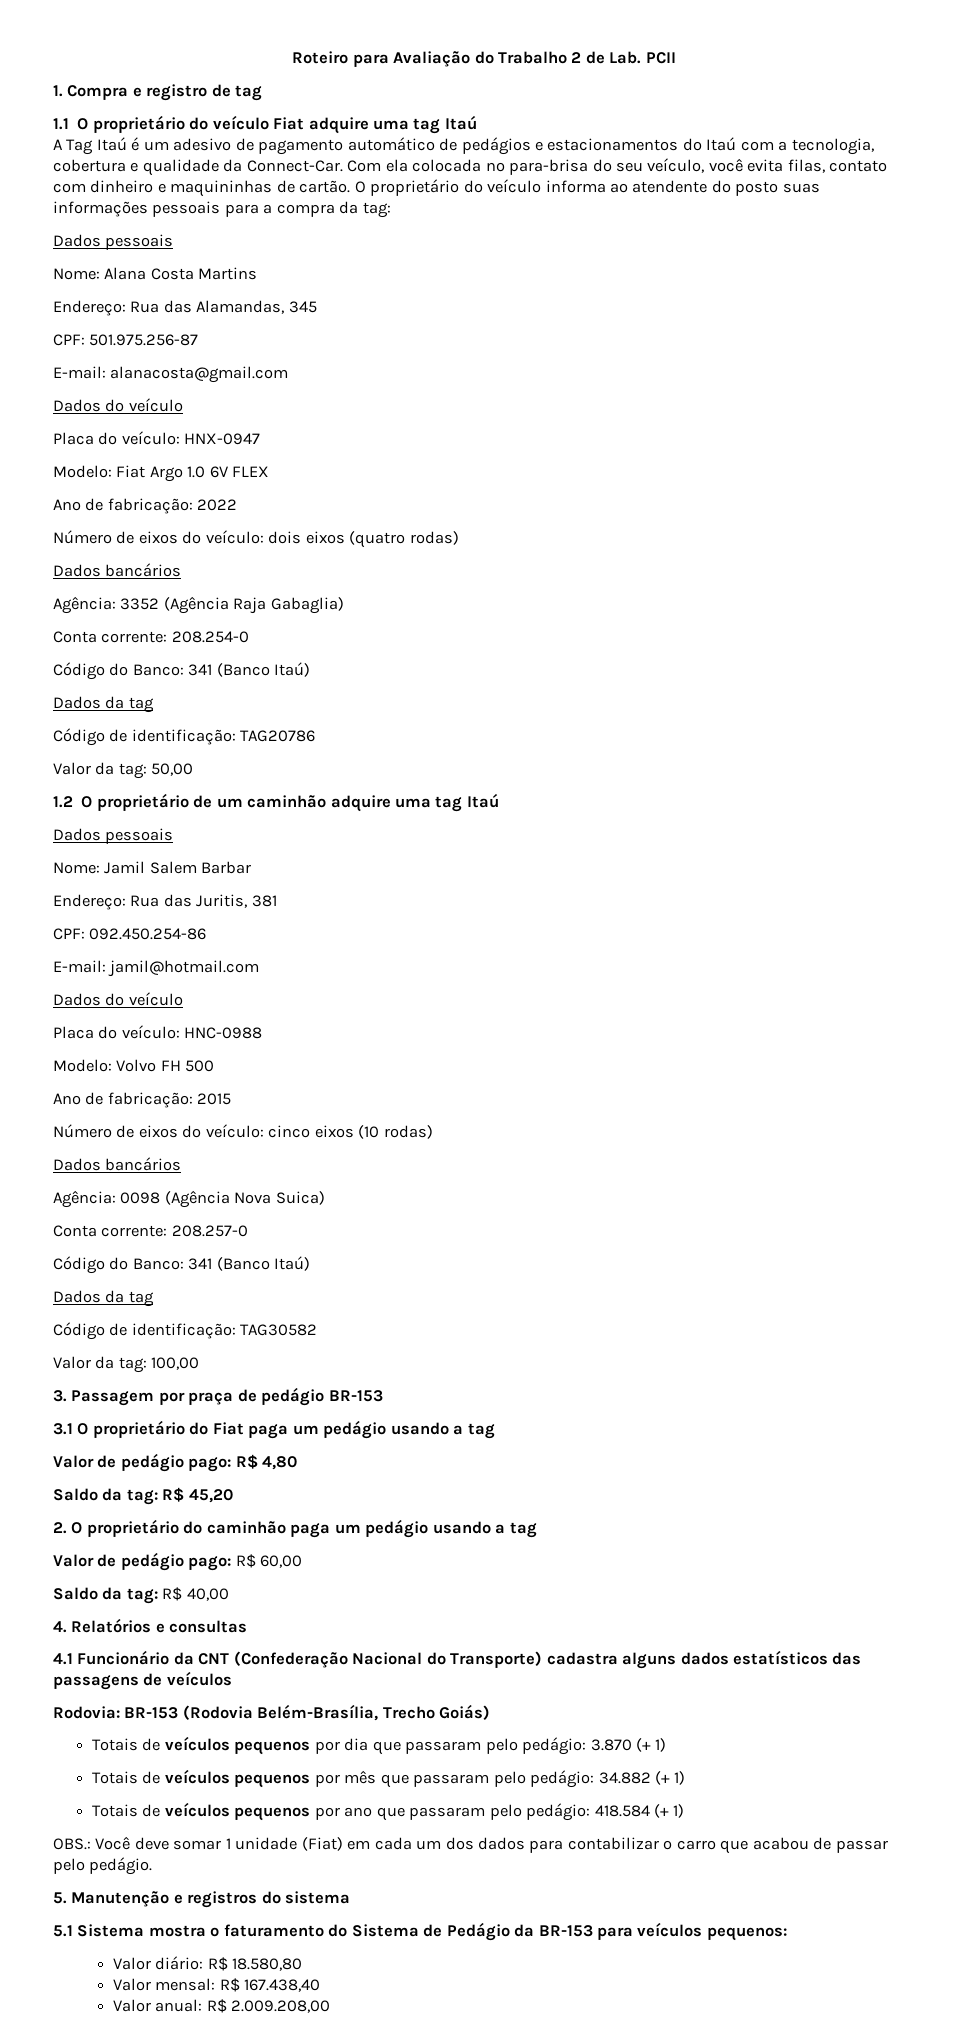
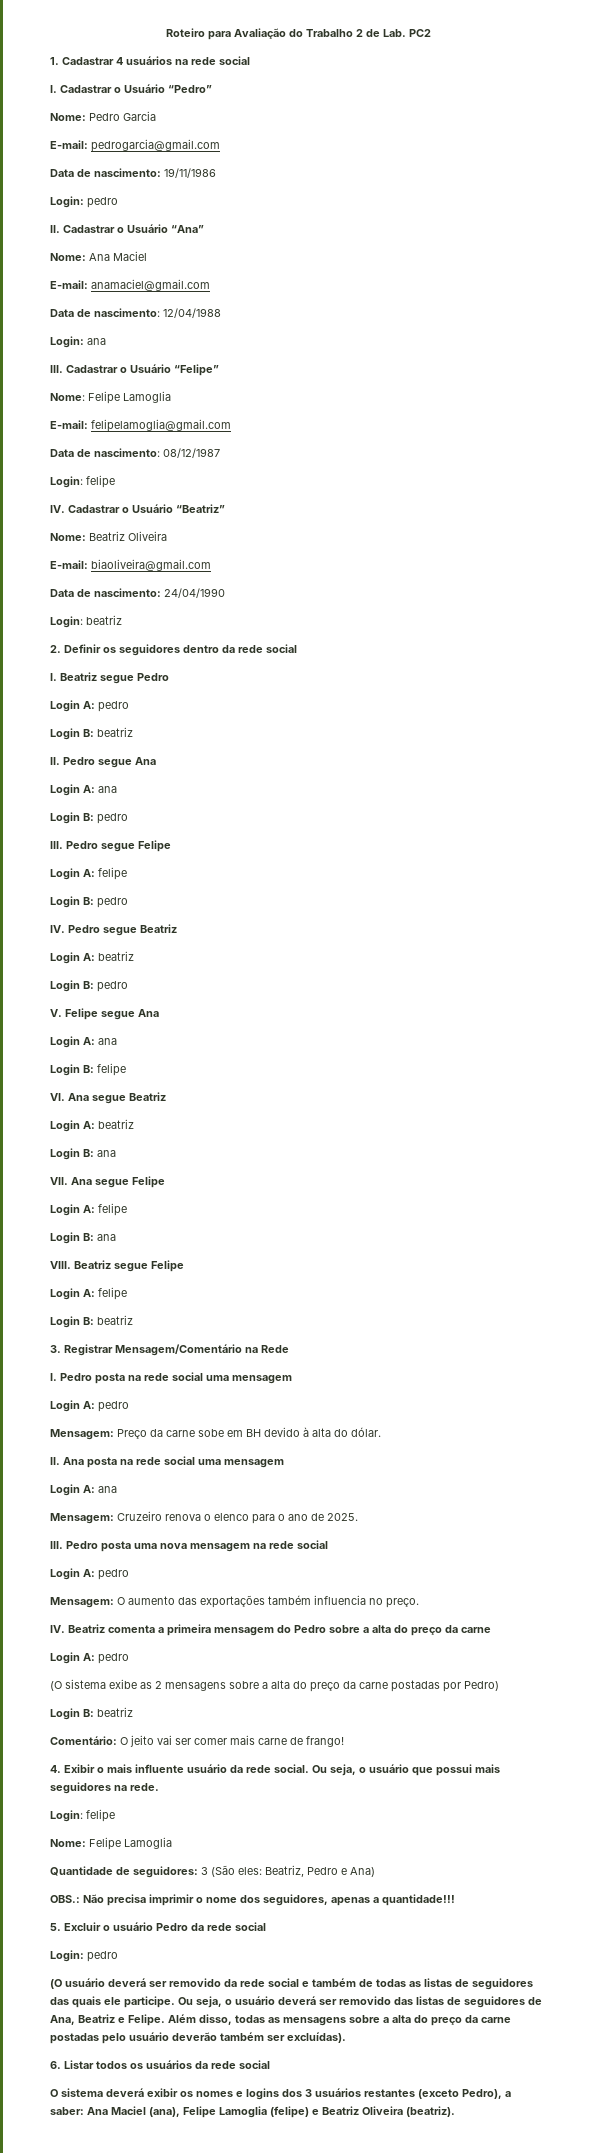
- Roteiro para Avaliação do Trabalho 2 de Lab. PCII
- 1. Compra e registro de tag
- 1.1 O proprietário do veículo Fiat adquire uma tag Itaú
- A Tag Itaú é um adesivo de pagamento automático de pedágios e estacionamentos do Itaú com a tecnologia, cobertura e qualidade da Connect-Car. Com ela colocada no para-brisa do seu veículo, você evita filas, contato com dinheiro e maquininhas de cartão. O proprietário do veículo informa ao atendente do posto suas informações pessoais para a compra da tag:
- Dados pessoais
- Nome: Alana Costa Martins
- Endereço: Rua das Alamandas, 345
- CPF: 501.975.256-87
- E-mail: alanacosta@gmail.com
- Dados do veículo
- Placa do veículo: HNX-0947
- Modelo: Fiat Argo 1.0 6V FLEX
- Ano de fabricação: 2022
- Número de eixos do veículo: dois eixos (quatro rodas)
- Dados bancários
- Agência: 3352 (Agência Raja Gabaglia)
- Conta corrente: 208.254-0
- Código do Banco: 341 (Banco Itaú)
- Dados da tag
- Código de identificação: TAG20786
- Valor da tag: 50,00
- 1.2 O proprietário de um caminhão adquire uma tag Itaú
- Dados pessoais
- Nome: Jamil Salem Barbar
- Endereço: Rua das Juritis, 381
- CPF: 092.450.254-86
- E-mail: jamil@hotmail.com
- Dados do veículo
- Placa do veículo: HNC-0988
- Modelo: Volvo FH 500
- Ano de fabricação: 2015
- Número de eixos do veículo: cinco eixos (10 rodas)
- Dados bancários
- Agência: 0098 (Agência Nova Suica)
- Conta corrente: 208.257-0
- Código do Banco: 341 (Banco Itaú)
- Dados da tag
- Código de identificação: TAG30582
- Valor da tag: 100,00
- 3. Passagem por praça de pedágio BR-153
- 3.1 O proprietário do Fiat paga um pedágio usando a tag
- Valor de pedágio pago: R$ 4,80
- Saldo da tag: R$ 45,20
- 2. O proprietário do caminhão paga um pedágio usando a tag
- Valor de pedágio pago: R$ 60,00
- Saldo da tag: R$ 40,00
- 4. Relatórios e consultas
- 4.1 Funcionário da CNT (Confederação Nacional do Transporte) cadastra alguns dados estatísticos das passagens de veículos
- Rodovia: BR-153 (Rodovia Belém-Brasília, Trecho Goiás)
- Totais de veículos pequenos por dia que passaram pelo pedágio: 3.870 (+ 1)
- Totais de veículos pequenos por mês que passaram pelo pedágio: 34.882 (+ 1)
- Totais de veículos pequenos por ano que passaram pelo pedágio: 418.584 (+ 1)
- OBS.: Você deve somar 1 unidade (Fiat) em cada um dos dados para contabilizar o carro que acabou de passar pelo pedágio.
- 5. Manutenção e registros do sistema
- 5.1 Sistema mostra o faturamento do Sistema de Pedágio da BR-153 para veículos pequenos:
- Valor diário: R$ 18.580,80
- Valor mensal: R$ 167.438,40
- Valor anual: R$ 2.009.208,00
+ Roteiro para Avaliação do Trabalho 2 de Lab. PC2
+ 1. Cadastrar 4 usuários na rede social
+ I. Cadastrar o Usuário “Pedro”
+ Nome: Pedro Garcia
+ E-mail: pedrogarcia@gmail.com
+ Data de nascimento: 19/11/1986
+ Login: pedro
+ II. Cadastrar o Usuário “Ana”
+ Nome: Ana Maciel
+ E-mail: anamaciel@gmail.com
+ Data de nascimento: 12/04/1988
+ Login: ana
+ III. Cadastrar o Usuário “Felipe”
+ Nome: Felipe Lamoglia
+ E-mail: felipelamoglia@gmail.com
+ Data de nascimento: 08/12/1987
+ Login: felipe
+ IV. Cadastrar o Usuário “Beatriz”
+ Nome: Beatriz Oliveira
+ E-mail: biaoliveira@gmail.com
+ Data de nascimento: 24/04/1990
+ Login: beatriz
+ 2. Definir os seguidores dentro da rede social
+ I. Beatriz segue Pedro
+ Login A: pedro
+ Login B: beatriz
+ II. Pedro segue Ana
+ Login A: ana
+ Login B: pedro
+ III. Pedro segue Felipe
+ Login A: felipe
+ Login B: pedro
+ IV. Pedro segue Beatriz
+ Login A: beatriz
+ Login B: pedro
+ V. Felipe segue Ana
+ Login A: ana
+ Login B: felipe
+ VI. Ana segue Beatriz
+ Login A: beatriz
+ Login B: ana
+ VII. Ana segue Felipe
+ Login A: felipe
+ Login B: ana
+ VIII. Beatriz segue Felipe
+ Login A: felipe
+ Login B: beatriz
+ 3. Registrar Mensagem/Comentário na Rede
+ I. Pedro posta na rede social uma mensagem
+ Login A: pedro
+ Mensagem: Preço da carne sobe em BH devido à alta do dólar.
+ II. Ana posta na rede social uma mensagem
+ Login A: ana
+ Mensagem: Cruzeiro renova o elenco para o ano de 2025.
+ III. Pedro posta uma nova mensagem na rede social
+ Login A: pedro
+ Mensagem: O aumento das exportações também influencia no preço.
+ IV. Beatriz comenta a primeira mensagem do Pedro sobre a alta do preço da carne
+ Login A: pedro
+ (O sistema exibe as 2 mensagens sobre a alta do preço da carne postadas por Pedro)
+ Login B: beatriz
+ Comentário: O jeito vai ser comer mais carne de frango!
+ 4. Exibir o mais influente usuário da rede social. Ou seja, o usuário que possui mais seguidores na rede.
+ Login: felipe
+ Nome: Felipe Lamoglia
+ Quantidade de seguidores: 3 (São eles: Beatriz, Pedro e Ana)
+ OBS.: Não precisa imprimir o nome dos seguidores, apenas a quantidade!!!
+ 5. Excluir o usuário Pedro da rede social
+ Login: pedro
+ (O usuário deverá ser removido da rede social e também de todas as listas de seguidores das quais ele participe. Ou seja, o usuário deverá ser removido das listas de seguidores de Ana, Beatriz e Felipe. Além disso, todas as mensagens sobre a alta do preço da carne postadas pelo usuário deverão também ser excluídas).
+ 6. Listar todos os usuários da rede social
+ O sistema deverá exibir os nomes e logins dos 3 usuários restantes (exceto Pedro), a saber: Ana Maciel (ana), Felipe Lamoglia (felipe) e Beatriz Oliveira (beatriz).

